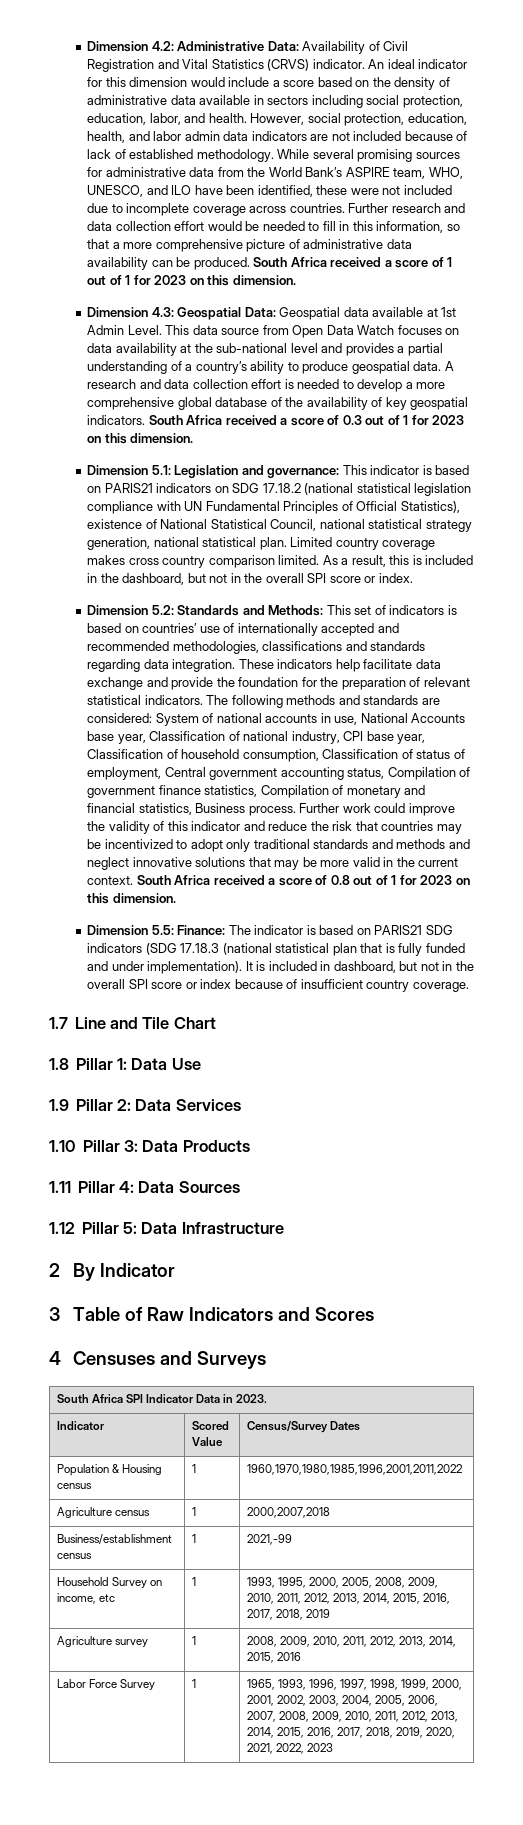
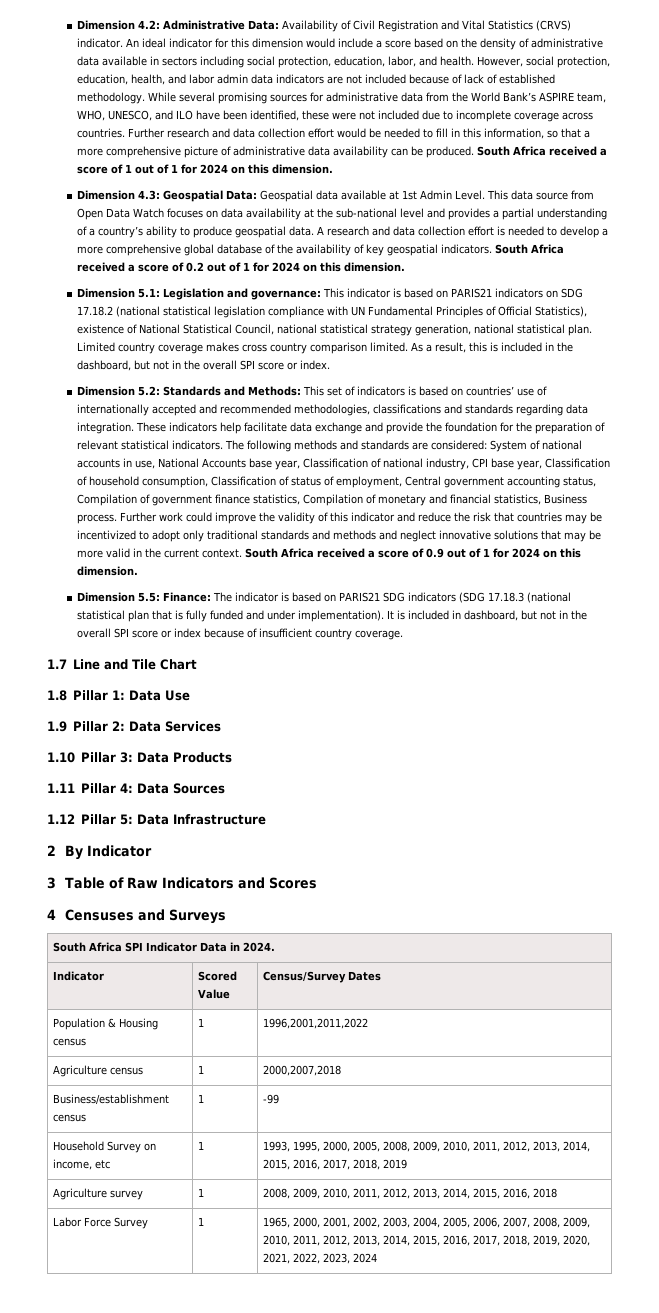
- South Africa received a score of 1 out of 1 for 2023 on this dimension.
+ South Africa received a score of 1 out of 1 for 2024 on this dimension.
- South Africa received a score of 0.3 out of 1 for 2023 on this dimension.
+ South Africa received a score of 0.2 out of 1 for 2024 on this dimension.
- South Africa received a score of 0.8 out of 1 for 2023 on this dimension.
+ South Africa received a score of 0.9 out of 1 for 2024 on this dimension.
- South Africa SPI Indicator Data in 2023.
+ South Africa SPI Indicator Data in 2024.
- Population & Housing census | 1 | 1960,1970,1980,1985,1996,2001,2011,2022
+ Population & Housing census | 1 | 1996,2001,2011,2022
- Business/establishment census | 1 | 2021,-99
+ Business/establishment census | 1 | -99
- Agriculture survey | 1 | 2008, 2009, 2010, 2011, 2012, 2013, 2014, 2015, 2016
+ Agriculture survey | 1 | 2008, 2009, 2010, 2011, 2012, 2013, 2014, 2015, 2016, 2018
- Labor Force Survey | 1 | 1965, 1993, 1996, 1997, 1998, 1999, 2000, 2001, 2002, 2003, 2004, 2005, 2006, 2007, 2008, 2009, 2010, 2011, 2012, 2013, 2014, 2015, 2016, 2017, 2018, 2019, 2020, 2021, 2022, 2023
+ Labor Force Survey | 1 | 1965, 2000, 2001, 2002, 2003, 2004, 2005, 2006, 2007, 2008, 2009, 2010, 2011, 2012, 2013, 2014, 2015, 2016, 2017, 2018, 2019, 2020, 2021, 2022, 2023, 2024

